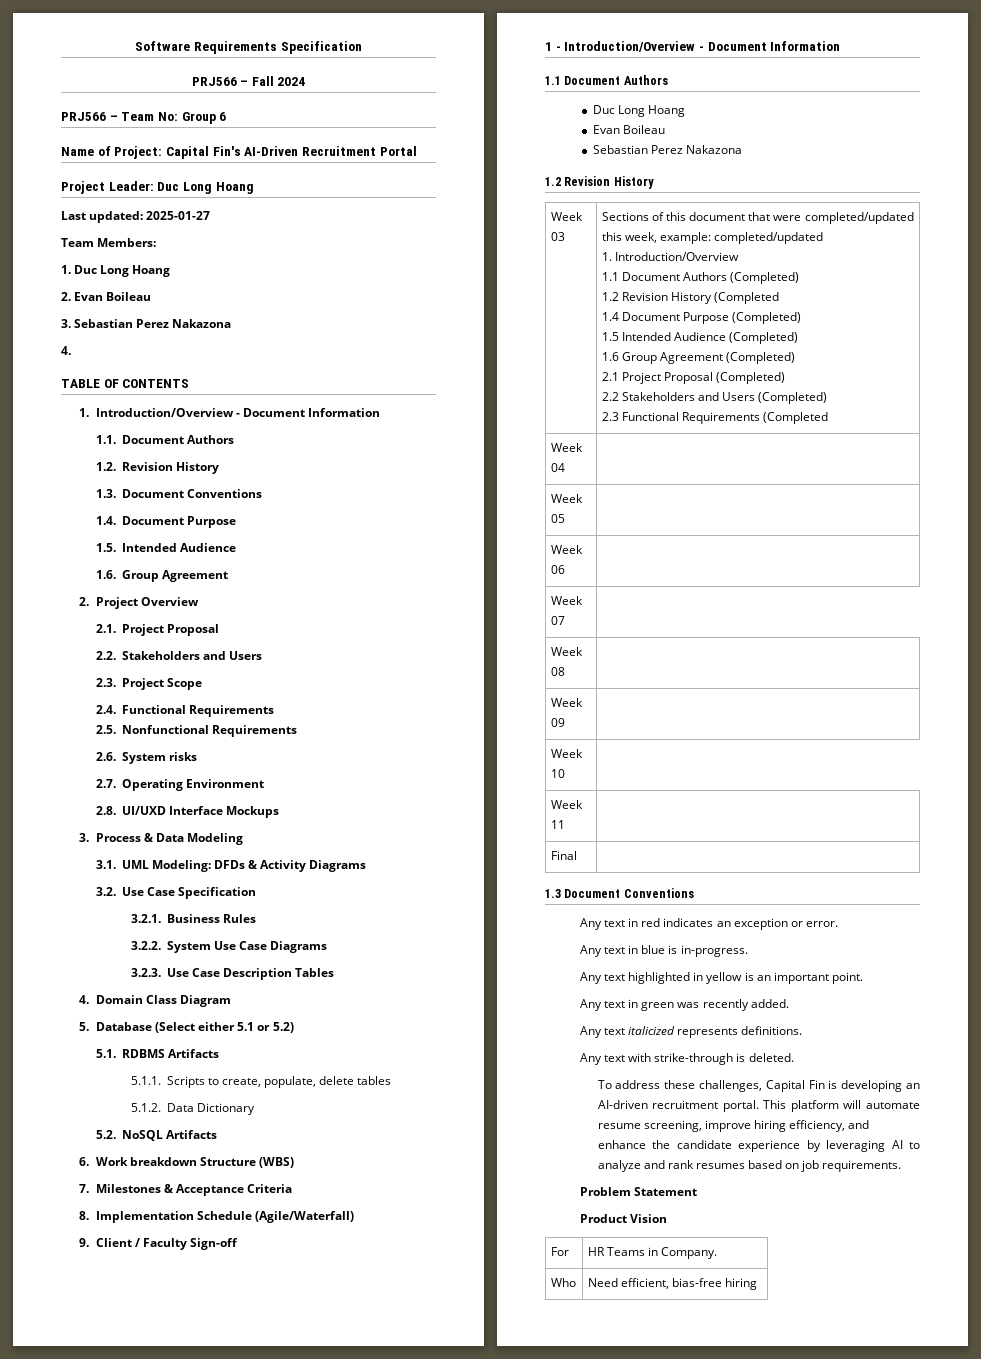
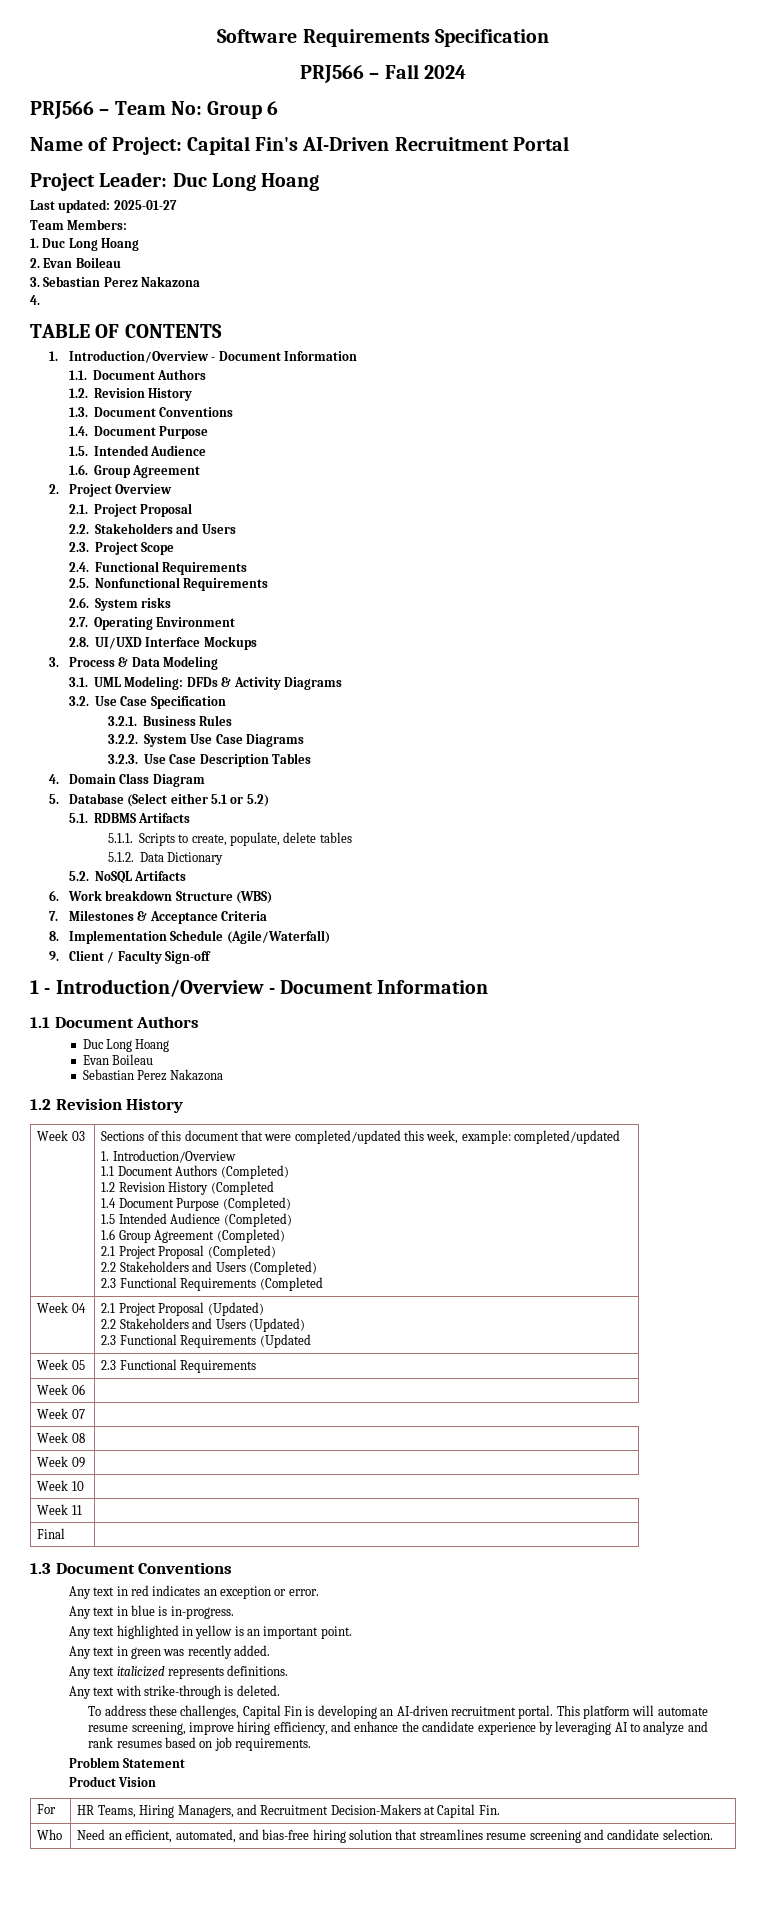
- Week 04 |
+ Week 04 | 2.1 Project Proposal (Updated)
+ 2.2 Stakeholders and Users (Updated)
+ 2.3 Functional Requirements (Updated
- Week 05 |
+ Week 05 | 2.3 Functional Requirements
- For | HR Teams in Company.
- Who | Need efficient, bias-free hiring
+ For | HR Teams, Hiring Managers, and Recruitment Decision-Makers at Capital Fin.
+ Who | Need an efficient, automated, and bias-free hiring solution that streamlines resume screening and candidate selection.

